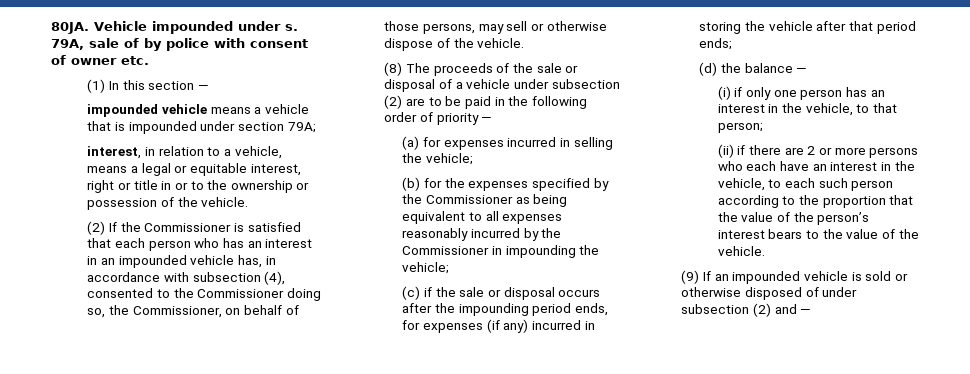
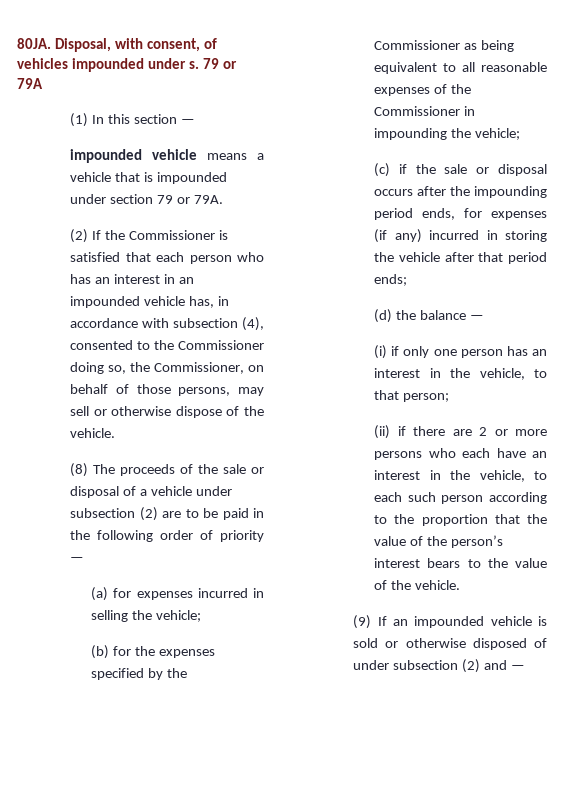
- Vehicle impounded under s. 79A, sale of by police with consent of owner etc.
+ Disposal, with consent, of vehicles impounded under s. 79 or 79A
- impounded vehicle means a vehicle that is impounded under section 79A;
- interest, in relation to a vehicle, means a legal or equitable interest, right or title in or to the ownership or possession of the vehicle.
+ impounded vehicle means a vehicle that is impounded under section 79 or 79A.
- (b) for the expenses specified by the Commissioner as being equivalent to all expenses reasonably incurred by the Commissioner in impounding the vehicle;
+ (b) for the expenses specified by the Commissioner as being equivalent to all reasonable expenses of the Commissioner in impounding the vehicle;

